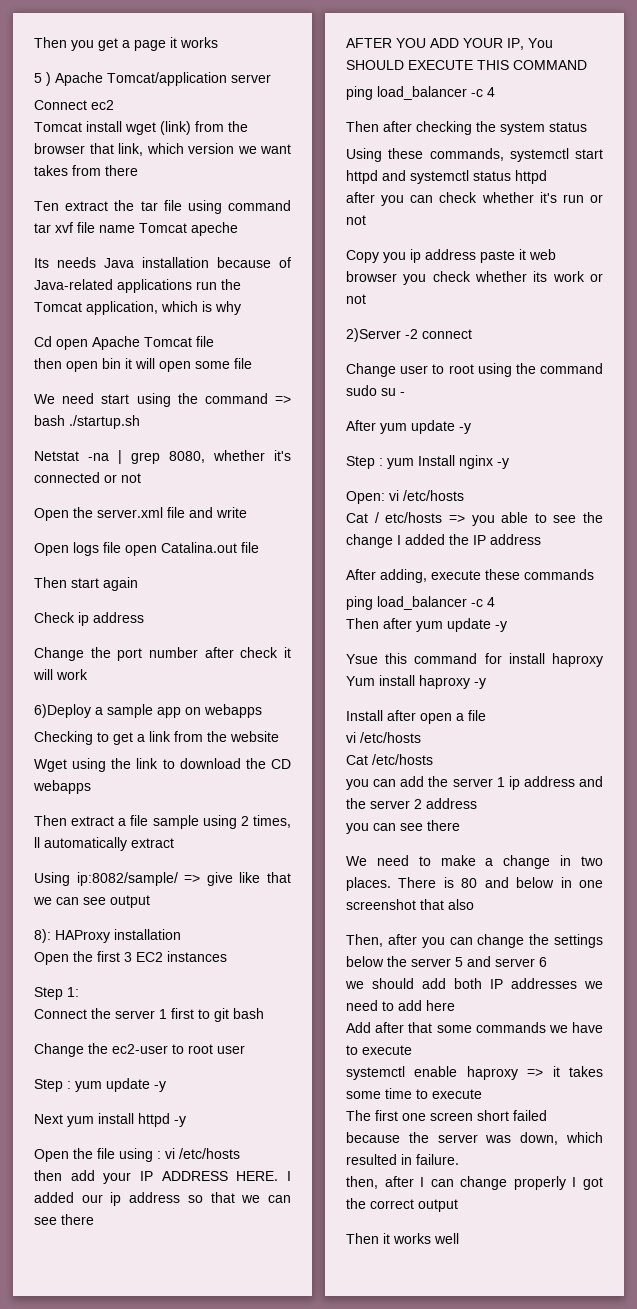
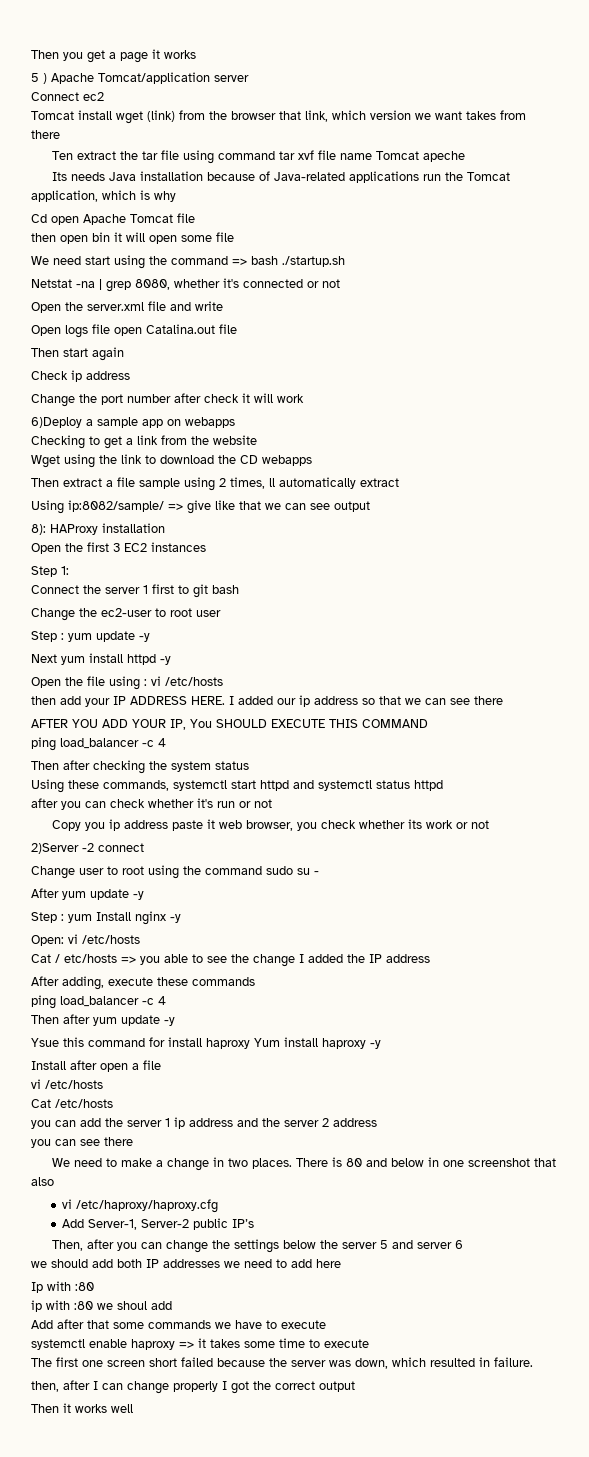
- Copy you ip address paste it web browser you check whether its work or not
+ Copy you ip address paste it web browser, you check whether its work or not
+ vi /etc/haproxy/haproxy.cfg
+ Add Server-1, Server-2 public IP’s
+ Ip with :80
+ ip with :80 we shoul add

